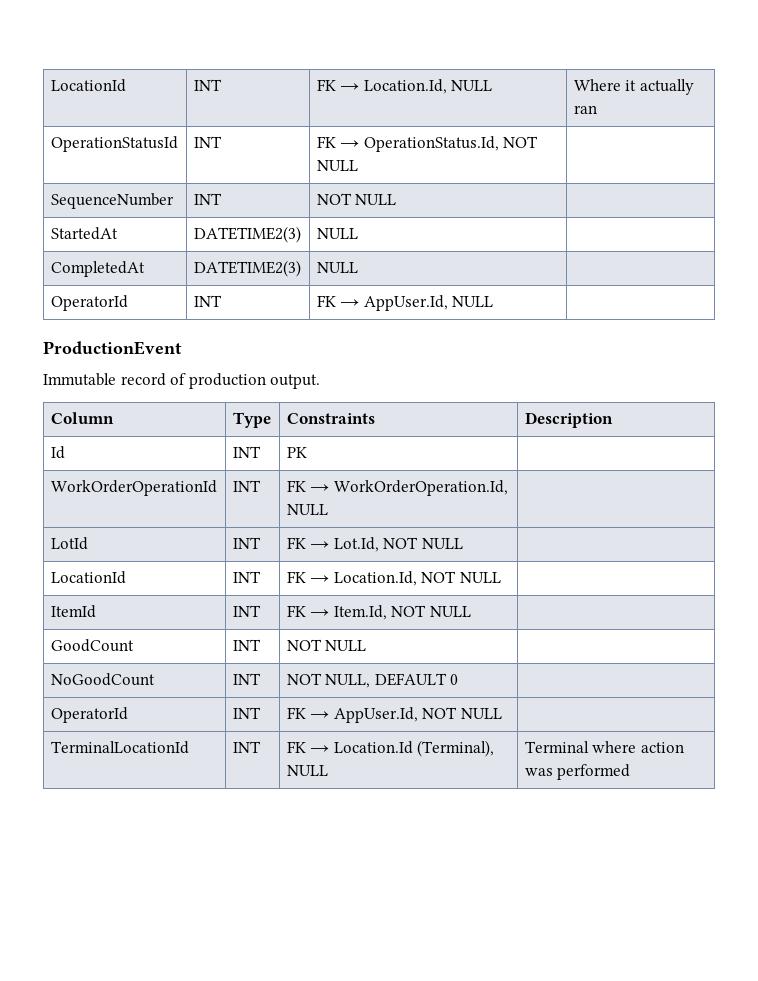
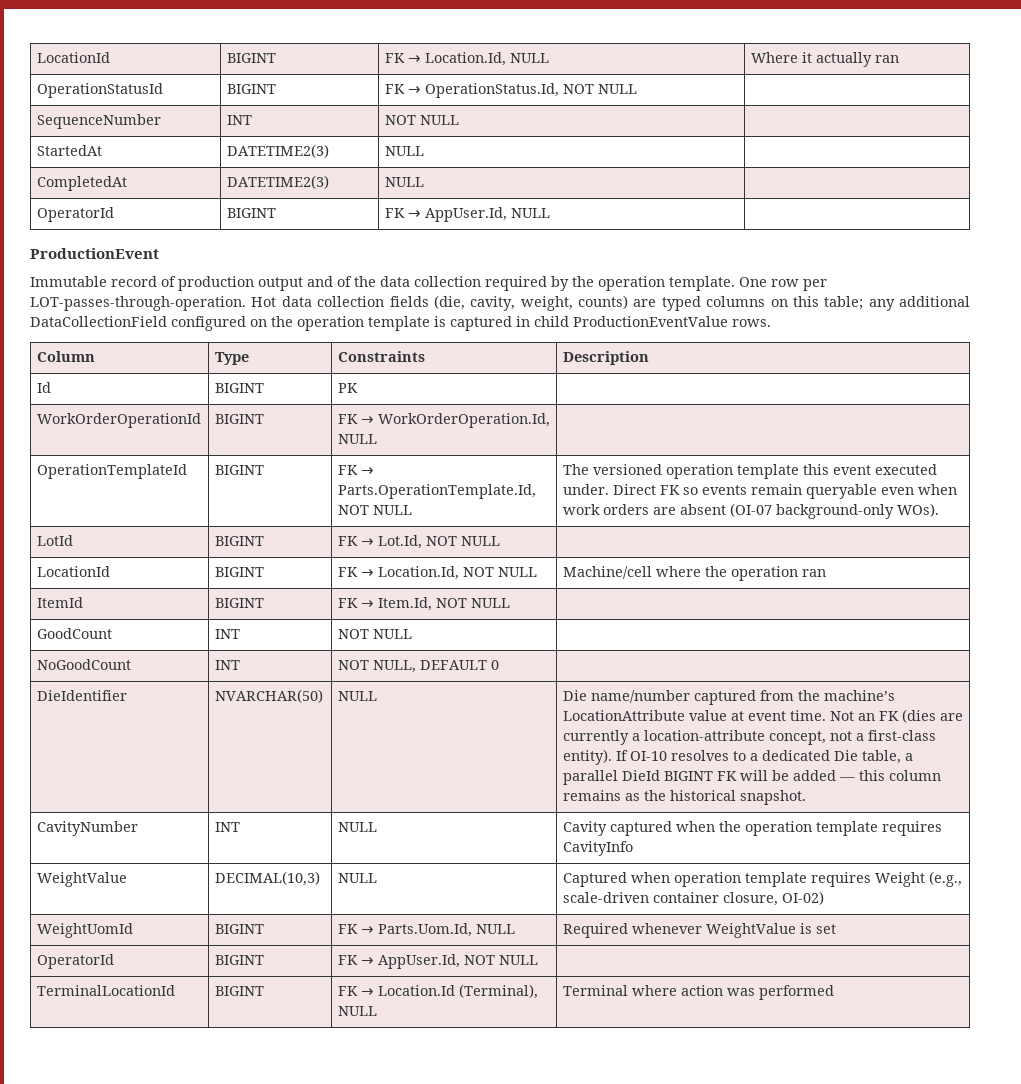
- LocationId | INT | FK → Location.Id, NULL | Where it actually ran
+ LocationId | BIGINT | FK → Location.Id, NULL | Where it actually ran
- OperationStatusId | INT | FK → OperationStatus.Id, NOT NULL |
+ OperationStatusId | BIGINT | FK → OperationStatus.Id, NOT NULL |
- OperatorId | INT | FK → AppUser.Id, NULL |
+ OperatorId | BIGINT | FK → AppUser.Id, NULL |
- Immutable record of production output.
+ Immutable record of production output and of the data collection required by the operation template. One row per LOT-passes-through-operation. Hot data collection fields (die, cavity, weight, counts) are typed columns on this table; any additional DataCollectionField configured on the operation template is captured in child ProductionEventValue rows.
- Id | INT | PK |
+ Id | BIGINT | PK |
- WorkOrderOperationId | INT | FK → WorkOrderOperation.Id, NULL |
+ WorkOrderOperationId | BIGINT | FK → WorkOrderOperation.Id, NULL |
+ OperationTemplateId | BIGINT | FK → Parts.OperationTemplate.Id, NOT NULL | The versioned operation template this event executed under. Direct FK so events remain queryable even when work orders are absent (OI-07 background-only WOs).
- LotId | INT | FK → Lot.Id, NOT NULL |
+ LotId | BIGINT | FK → Lot.Id, NOT NULL |
- LocationId | INT | FK → Location.Id, NOT NULL |
+ LocationId | BIGINT | FK → Location.Id, NOT NULL | Machine/cell where the operation ran
- ItemId | INT | FK → Item.Id, NOT NULL |
+ ItemId | BIGINT | FK → Item.Id, NOT NULL |
- OperatorId | INT | FK → AppUser.Id, NOT NULL |
+ DieIdentifier | NVARCHAR(50) | NULL | Die name/number captured from the machine’s LocationAttribute value at event time. Not an FK (dies are currently a location-attribute concept, not a first-class entity). If OI-10 resolves to a dedicated Die table, a parallel DieId BIGINT FK will be added — this column remains as the historical snapshot.
+ CavityNumber | INT | NULL | Cavity captured when the operation template requires CavityInfo
+ WeightValue | DECIMAL(10,3) | NULL | Captured when operation template requires Weight (e.g., scale-driven container closure, OI-02)
+ WeightUomId | BIGINT | FK → Parts.Uom.Id, NULL | Required whenever WeightValue is set
+ OperatorId | BIGINT | FK → AppUser.Id, NOT NULL |
- TerminalLocationId | INT | FK → Location.Id (Terminal), NULL | Terminal where action was performed
+ TerminalLocationId | BIGINT | FK → Location.Id (Terminal), NULL | Terminal where action was performed

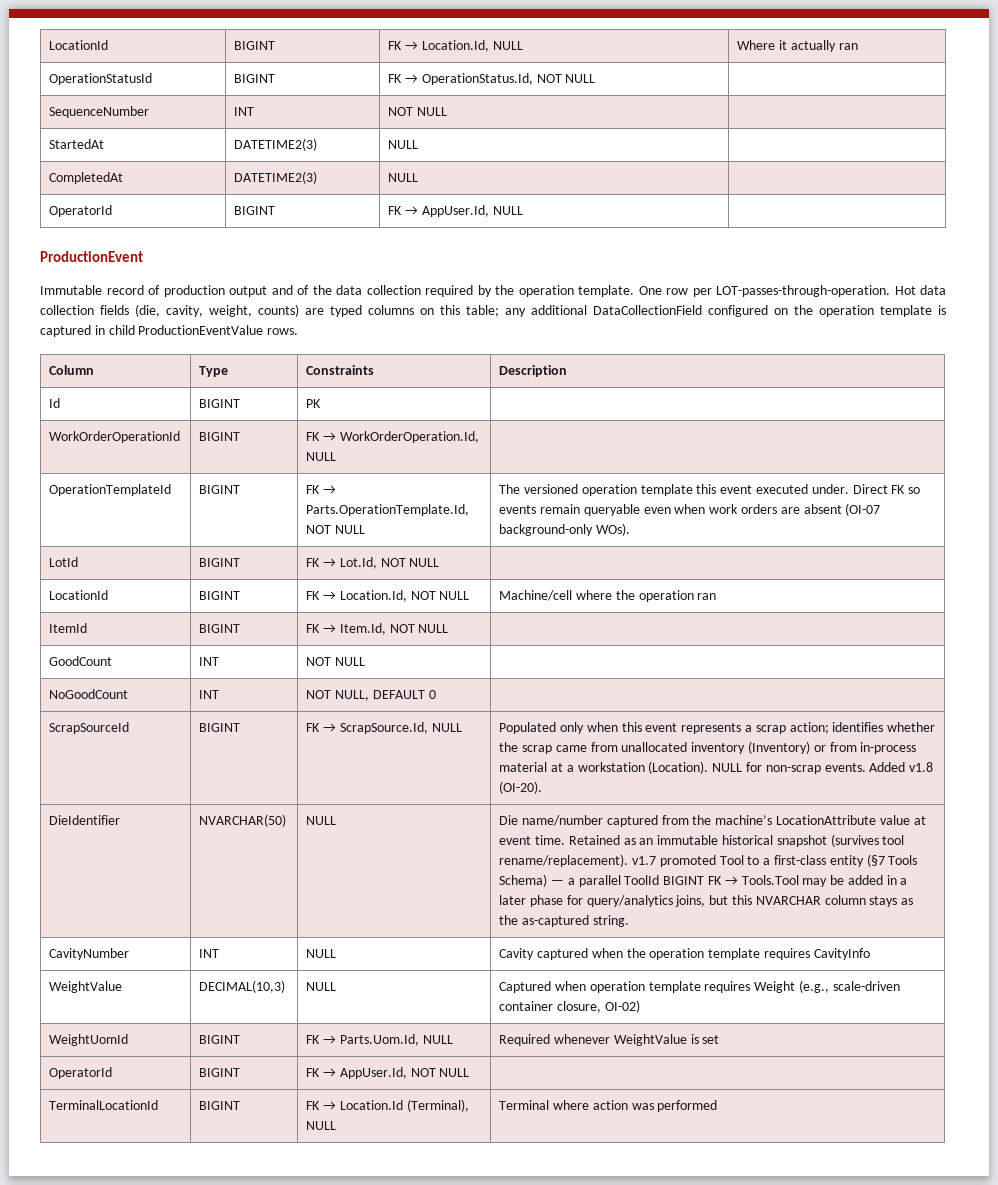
+ ScrapSourceId | BIGINT | FK → ScrapSource.Id, NULL | Populated only when this event represents a scrap action; identifies whether the scrap came from unallocated inventory (Inventory) or from in-process material at a workstation (Location). NULL for non-scrap events. Added v1.8 (OI-20).
- Not an FK (dies are currently a location-attribute concept, not a first-class entity). If OI-10 resolves to a dedicated Die table, a parallel DieId BIGINT FK will be added — this column remains as the historical snapshot.
+ Retained as an immutable historical snapshot (survives tool rename/replacement). v1.7 promoted Tool to a first-class entity (§7 Tools Schema) — a parallel ToolId BIGINT FK → Tools.Tool may be added in a later phase for query/analytics joins, but this NVARCHAR column stays as the as-captured string.

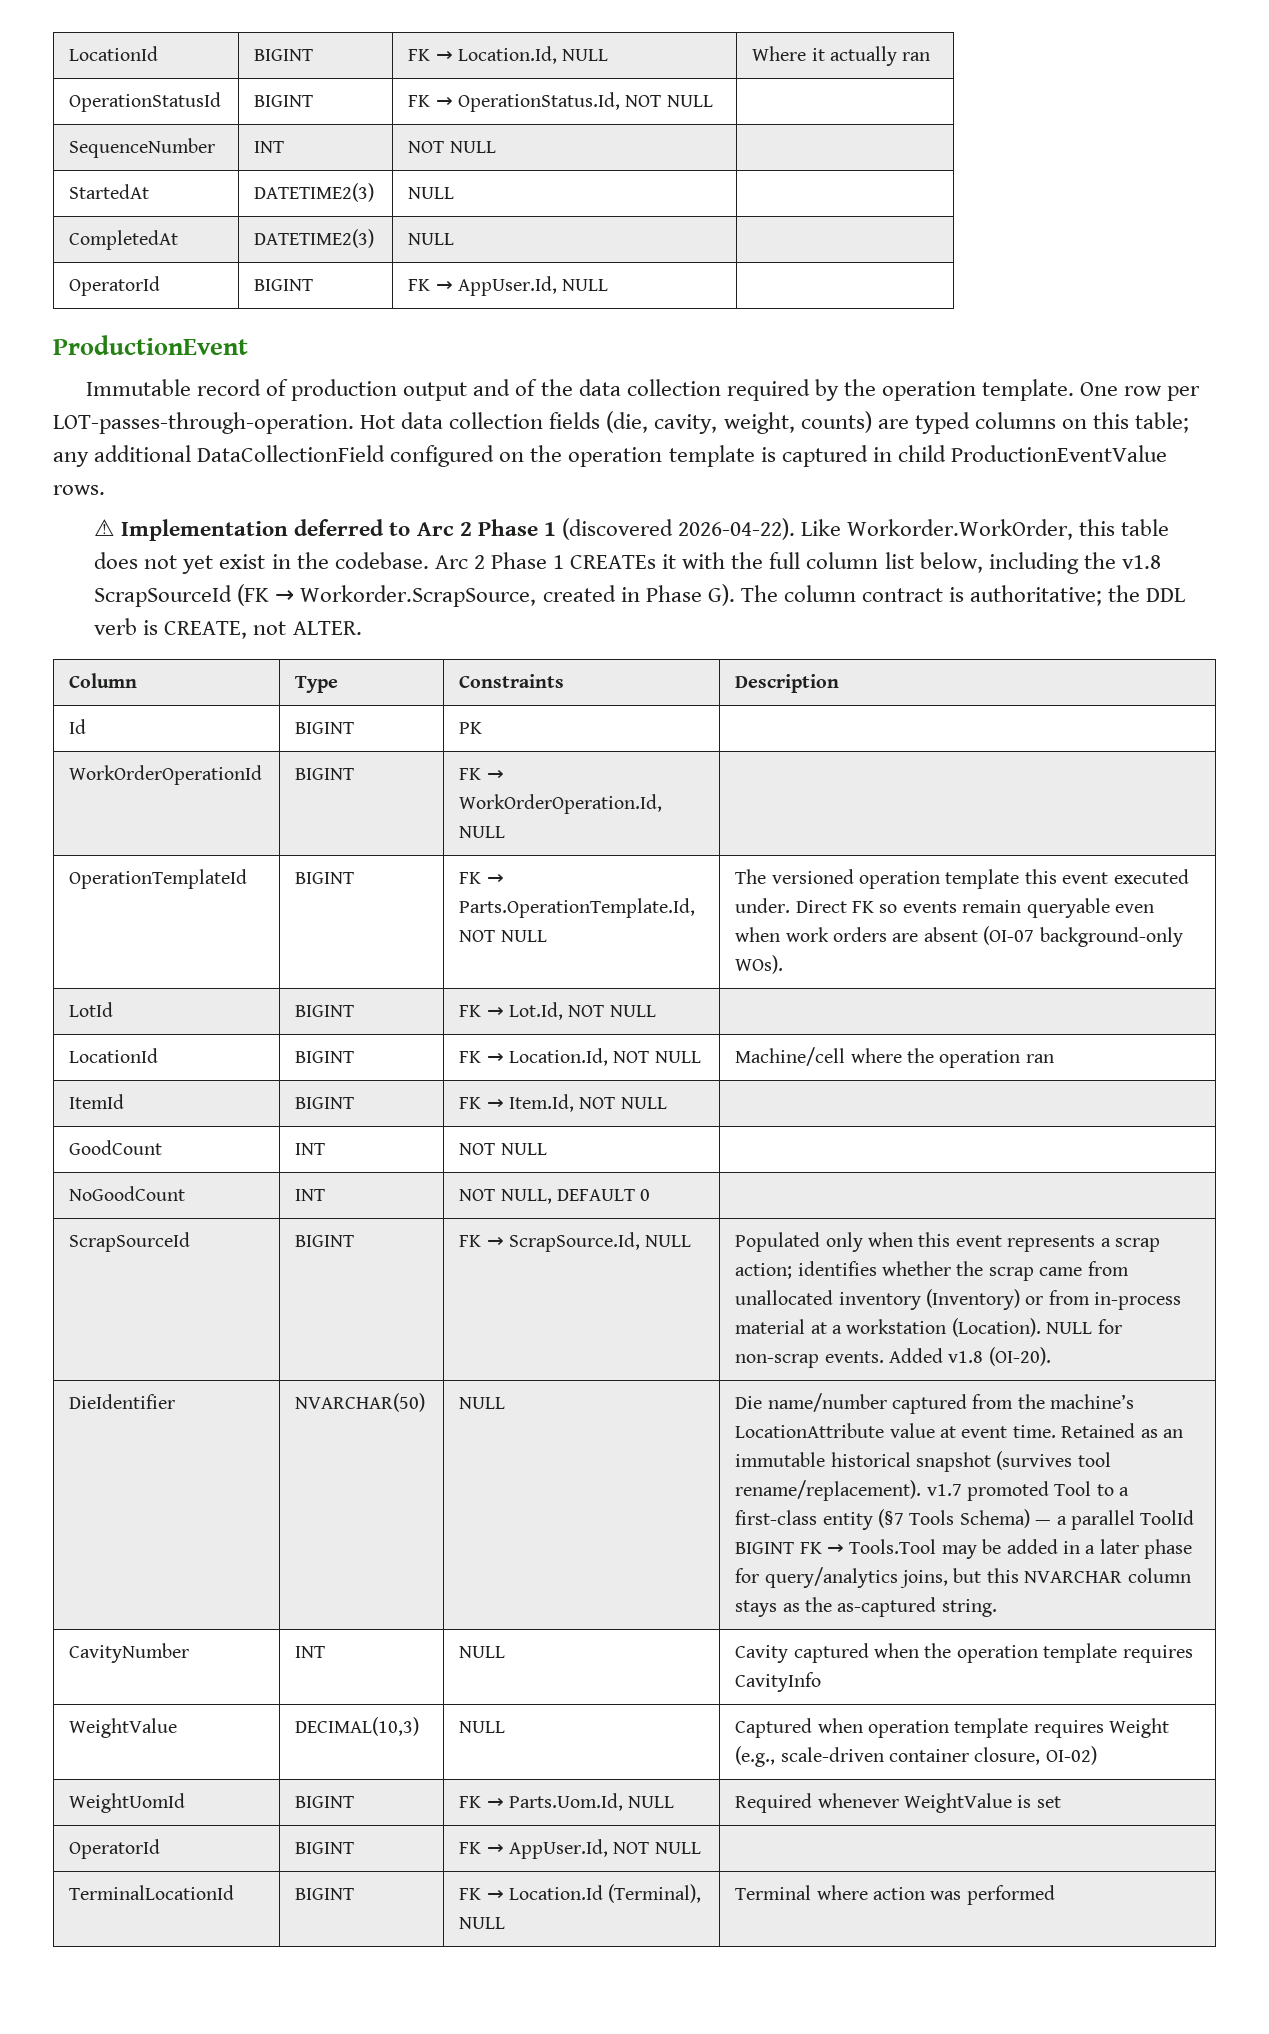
+ ⚠ Implementation deferred to Arc 2 Phase 1 (discovered 2026-04-22). Like Workorder.WorkOrder, this table does not yet exist in the codebase. Arc 2 Phase 1 CREATEs it with the full column list below, including the v1.8 ScrapSourceId (FK → Workorder.ScrapSource, created in Phase G). The column contract is authoritative; the DDL verb is CREATE, not ALTER.

